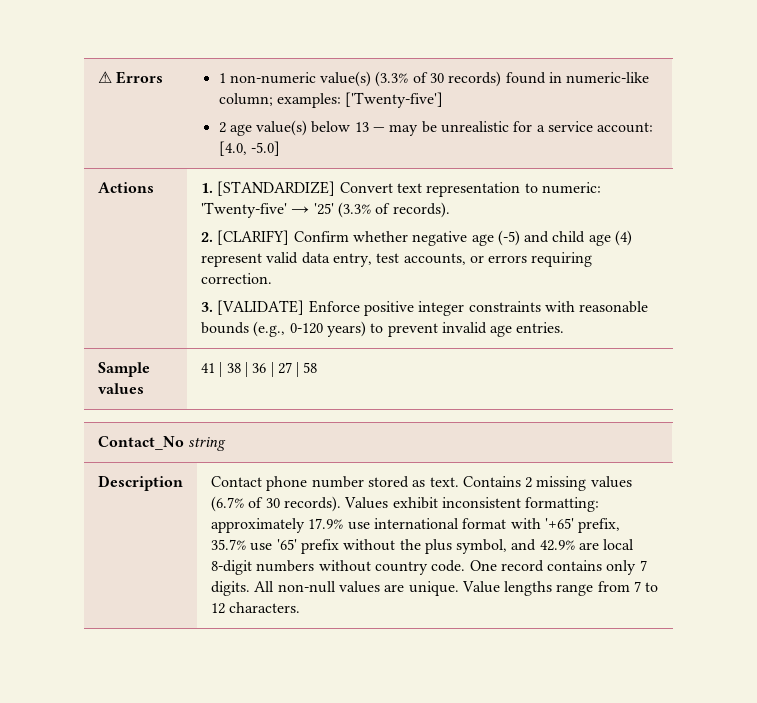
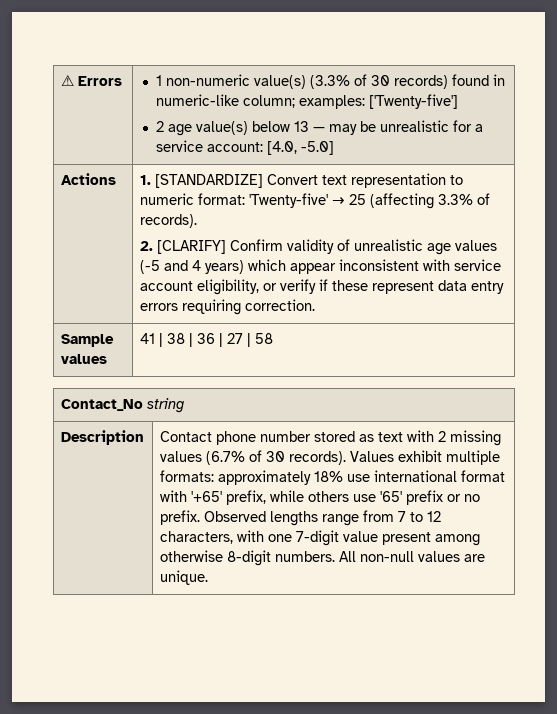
- 1. [STANDARDIZE] Convert text representation to numeric: 'Twenty-five' → '25' (3.3% of records).
+ 1. [STANDARDIZE] Convert text representation to numeric format: 'Twenty-five' → 25 (affecting 3.3% of records).
- 2. [CLARIFY] Confirm whether negative age (-5) and child age (4) represent valid data entry, test accounts, or errors requiring correction.
- 3. [VALIDATE] Enforce positive integer constraints with reasonable bounds (e.g., 0-120 years) to prevent invalid age entries.
+ 2. [CLARIFY] Confirm validity of unrealistic age values (-5 and 4 years) which appear inconsistent with service account eligibility, or verify if these represent data entry errors requiring correction.
- Contact phone number stored as text. Contains 2 missing values (6.7% of 30 records).
+ Contact phone number stored as text with 2 missing values (6.7% of 30 records).
- Values exhibit inconsistent formatting: approximately 17.9% use international format with '+65' prefix, 35.7% use '65' prefix without the plus symbol, and 42.9% are local 8-digit numbers without country code. One record contains only 7 digits. All non-null values are unique. Value lengths range from 7 to 12 characters.
+ Values exhibit multiple formats: approximately 18% use international format with '+65' prefix, while others use '65' prefix or no prefix. Observed lengths range from 7 to 12 characters, with one 7-digit value present among otherwise 8-digit numbers. All non-null values are unique.

